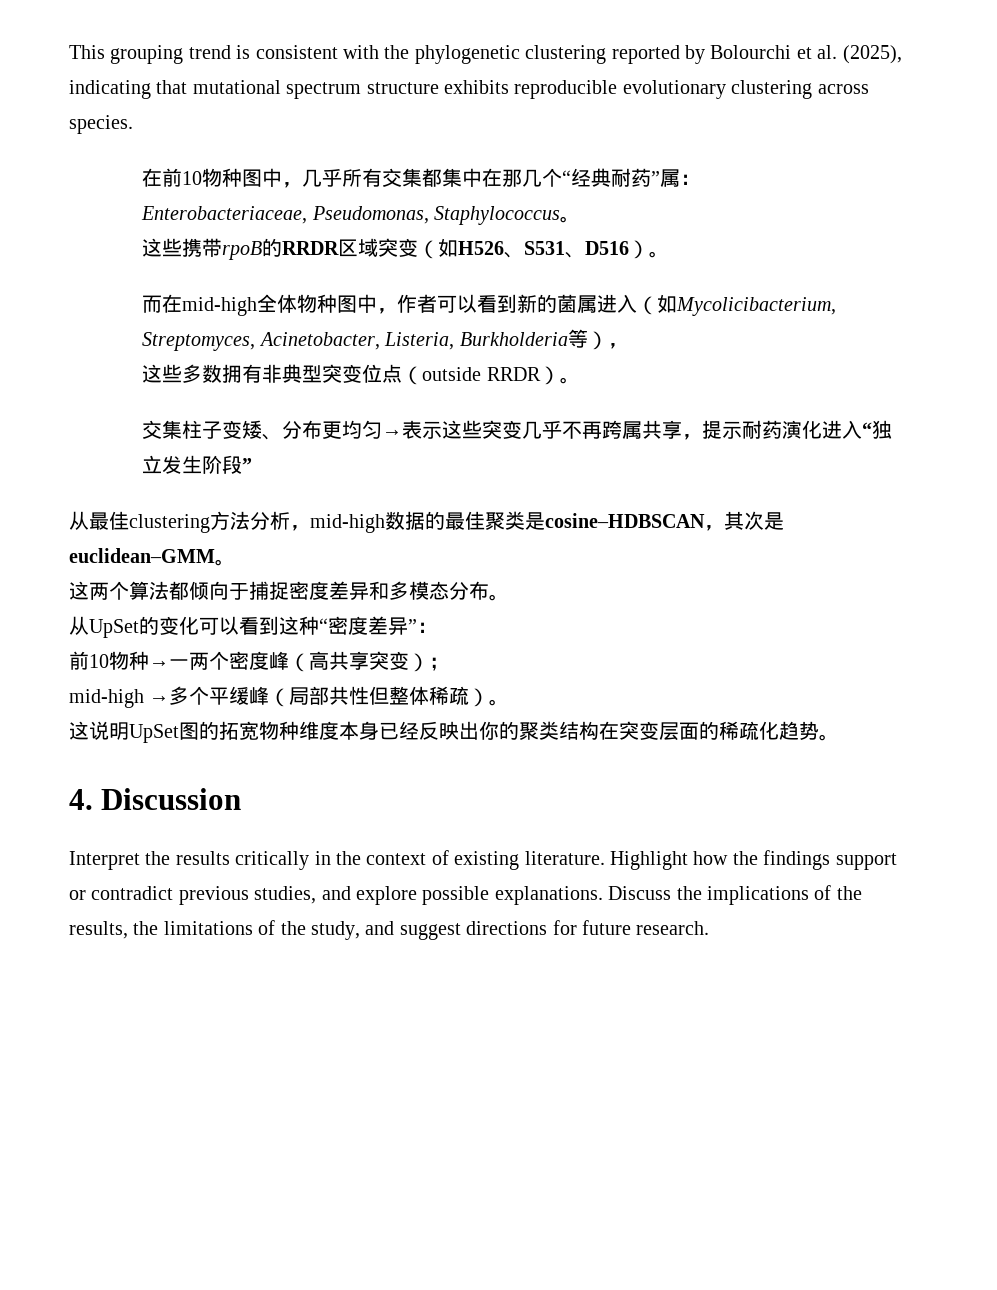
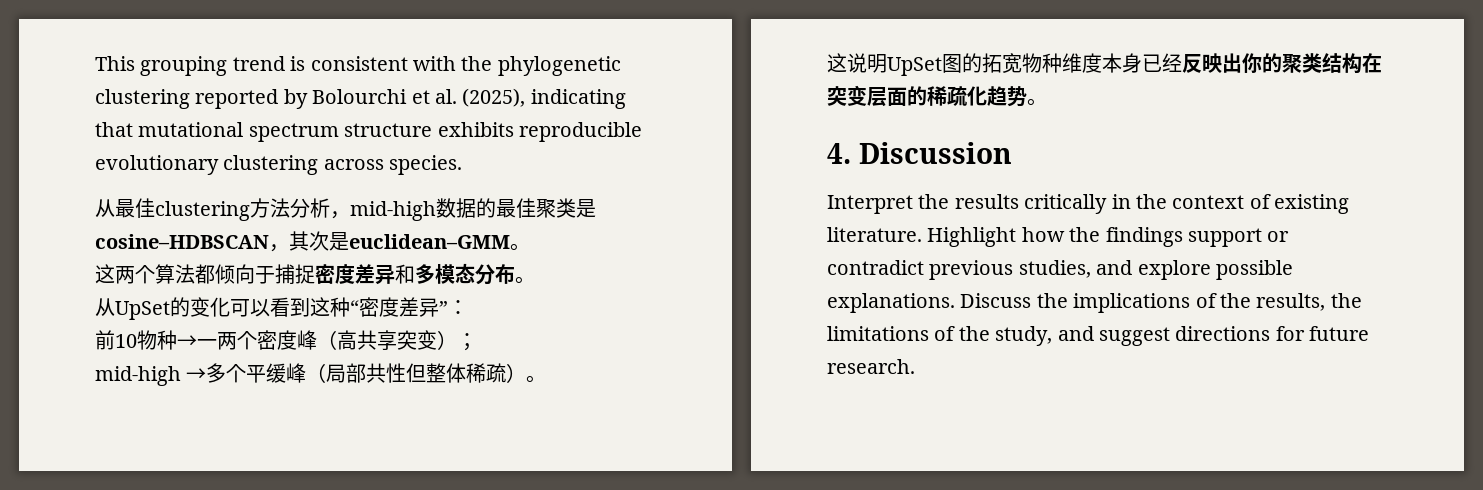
- 在前10物种图中，几乎所有交集都集中在那几个“经典耐药”属：
- Enterobacteriaceae, Pseudomonas, Staphylococcus。
- 这些携带rpoB的RRDR区域突变（如H526、S531、D516）。
- 而在mid-high全体物种图中，作者可以看到新的菌属进入（如Mycolicibacterium, Streptomyces, Acinetobacter, Listeria, Burkholderia等），
- 这些多数拥有非典型突变位点（outside RRDR）。
- 交集柱子变矮、分布更均匀→表示这些突变几乎不再跨属共享，提示耐药演化进入“独立发生阶段”

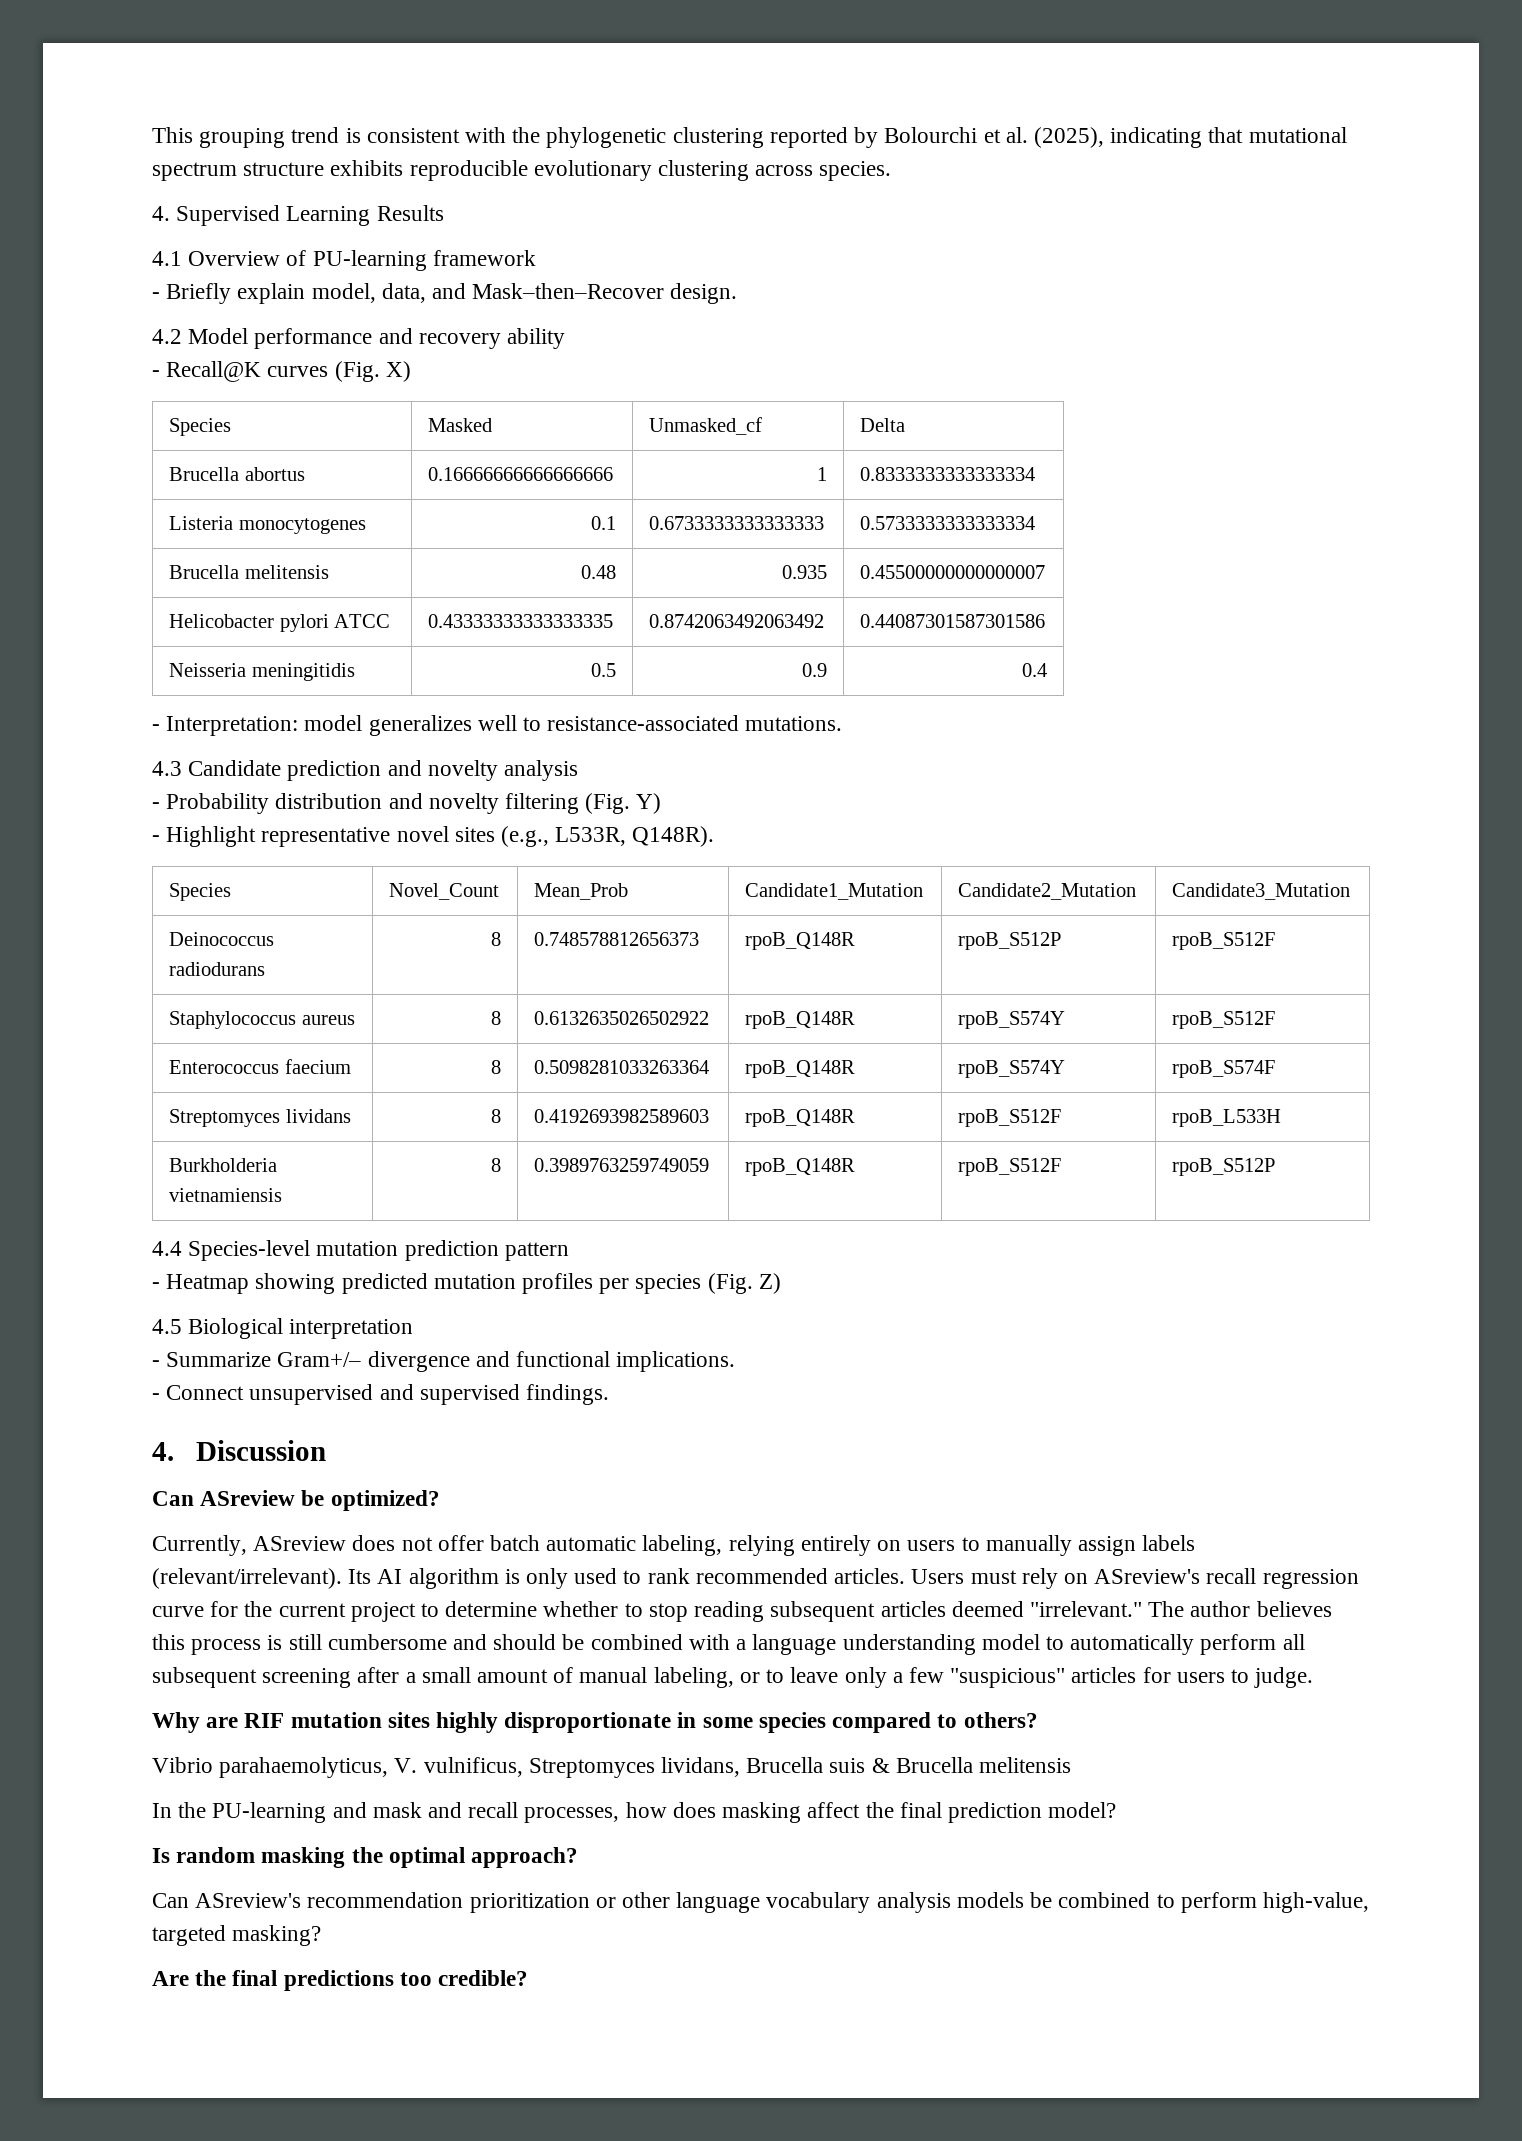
- 从最佳clustering方法分析，mid-high数据的最佳聚类是cosine–HDBSCAN，其次是euclidean–GMM。
- 这两个算法都倾向于捕捉密度差异和多模态分布。
- 从UpSet的变化可以看到这种“密度差异”：
- 前10物种→一两个密度峰（高共享突变）；
- mid-high →多个平缓峰（局部共性但整体稀疏）。
- 这说明UpSet图的拓宽物种维度本身已经反映出你的聚类结构在突变层面的稀疏化趋势。
+ 4. Supervised Learning Results
+ 4.1 Overview of PU-learning framework
+ - Briefly explain model, data, and Mask–then–Recover design.
+ 4.2 Model performance and recovery ability
+ - Recall@K curves (Fig. X)
+ Species | Masked | Unmasked_cf | Delta
+ Brucella abortus | 0.16666666666666666 | 1 | 0.8333333333333334
+ Listeria monocytogenes | 0.1 | 0.6733333333333333 | 0.5733333333333334
+ Brucella melitensis | 0.48 | 0.935 | 0.45500000000000007
+ Helicobacter pylori ATCC | 0.43333333333333335 | 0.8742063492063492 | 0.44087301587301586
+ Neisseria meningitidis | 0.5 | 0.9 | 0.4
+ - Interpretation: model generalizes well to resistance-associated mutations.
+ 4.3 Candidate prediction and novelty analysis
+ - Probability distribution and novelty filtering (Fig. Y)
+ - Highlight representative novel sites (e.g., L533R, Q148R).
+ Species | Novel_Count | Mean_Prob | Candidate1_Mutation | Candidate2_Mutation | Candidate3_Mutation
+ Deinococcus radiodurans | 8 | 0.748578812656373 | rpoB_Q148R | rpoB_S512P | rpoB_S512F
+ Staphylococcus aureus | 8 | 0.6132635026502922 | rpoB_Q148R | rpoB_S574Y | rpoB_S512F
+ Enterococcus faecium | 8 | 0.5098281033263364 | rpoB_Q148R | rpoB_S574Y | rpoB_S574F
+ Streptomyces lividans | 8 | 0.4192693982589603 | rpoB_Q148R | rpoB_S512F | rpoB_L533H
+ Burkholderia vietnamiensis | 8 | 0.3989763259749059 | rpoB_Q148R | rpoB_S512F | rpoB_S512P
+ 4.4 Species-level mutation prediction pattern
+ - Heatmap showing predicted mutation profiles per species (Fig. Z)
+ 4.5 Biological interpretation
+ - Summarize Gram+/– divergence and functional implications.
+ - Connect unsupervised and supervised findings.
  4. Discussion
- Interpret the results critically in the context of existing literature. Highlight how the findings support or contradict previous studies, and explore possible explanations. Discuss the implications of the results, the limitations of the study, and suggest directions for future research.
+ Can ASreview be optimized?
+ Currently, ASreview does not offer batch automatic labeling, relying entirely on users to manually assign labels (relevant/irrelevant). Its AI algorithm is only used to rank recommended articles. Users must rely on ASreview's recall regression curve for the current project to determine whether to stop reading subsequent articles deemed "irrelevant." The author believes this process is still cumbersome and should be combined with a language understanding model to automatically perform all subsequent screening after a small amount of manual labeling, or to leave only a few "suspicious" articles for users to judge.
+ Why are RIF mutation sites highly disproportionate in some species compared to others?
+ Vibrio parahaemolyticus, V. vulnificus, Streptomyces lividans, Brucella suis & Brucella melitensis
+ In the PU-learning and mask and recall processes, how does masking affect the final prediction model?
+ Is random masking the optimal approach?
+ Can ASreview's recommendation prioritization or other language vocabulary analysis models be combined to perform high-value, targeted masking?
+ Are the final predictions too credible?

